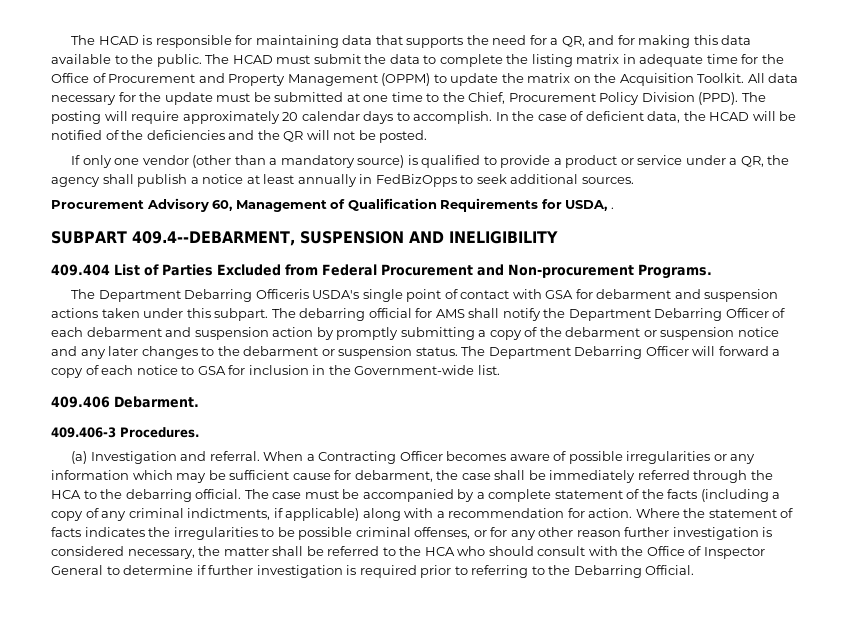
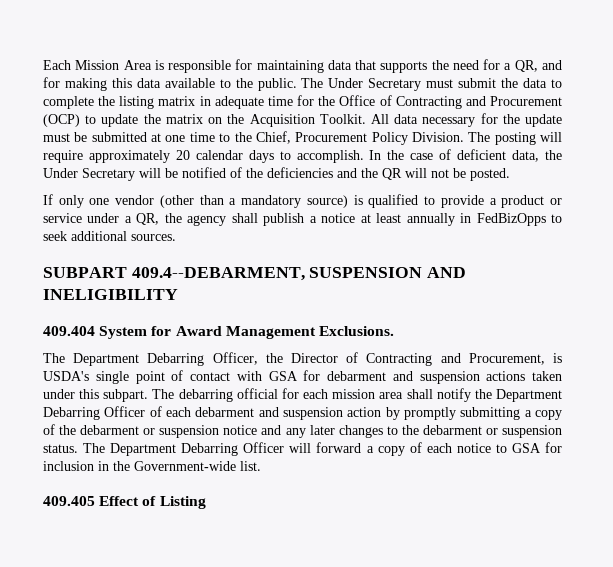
- The HCAD is responsible for maintaining data that supports the need for a QR, and for making this data available to the public.
+ Each Mission Area is responsible for maintaining data that supports the need for a QR, and for making this data available to the public.
- The HCAD must submit the data to complete the listing matrix in adequate time for the Office of Procurement and Property Management (OPPM) to update the matrix on the Acquisition Toolkit.
+ The Under Secretary must submit the data to complete the listing matrix in adequate time for the Office of Contracting and Procurement (OCP) to update the matrix on the Acquisition Toolkit.
- All data necessary for the update must be submitted at one time to the Chief, Procurement Policy Division (PPD).
+ All data necessary for the update must be submitted at one time to the Chief, Procurement Policy Division.
- In the case of deficient data, the HCAD will be notified of the deficiencies and the QR will not be posted.
+ In the case of deficient data, the Under Secretary will be notified of the deficiencies and the QR will not be posted.
- Procurement Advisory 60, Management of Qualification Requirements for USDA, .
- 409.404 List of Parties Excluded from Federal Procurement and Non-procurement Programs.
- The Department Debarring Officeris USDA's single point of contact with GSA for debarment and suspension actions taken under this subpart.
+ 409.404 System for Award Management Exclusions.
+ The Department Debarring Officer, the Director of Contracting and Procurement, is USDA's single point of contact with GSA for debarment and suspension actions taken under this subpart.
- The debarring official for AMS shall notify the Department Debarring Officer of each debarment and suspension action by promptly submitting a copy of the debarment or suspension notice and any later changes to the debarment or suspension status.
+ The debarring official for each mission area shall notify the Department Debarring Officer of each debarment and suspension action by promptly submitting a copy of the debarment or suspension notice and any later changes to the debarment or suspension status.
- 409.406 Debarment.
- 409.406-3 Procedures.
- (a) Investigation and referral. When a Contracting Officer becomes aware of possible irregularities or any information which may be sufficient cause for debarment, the case shall be immediately referred through the HCA to the debarring official. The case must be accompanied by a complete statement of the facts (including a copy of any criminal indictments, if applicable) along with a recommendation for action. Where the statement of facts indicates the irregularities to be possible criminal offenses, or for any other reason further investigation is considered necessary, the matter shall be referred to the HCA who should consult with the Office of Inspector General to determine if further investigation is required prior to referring to the Debarring Official.
+ 409.405 Effect of Listing

